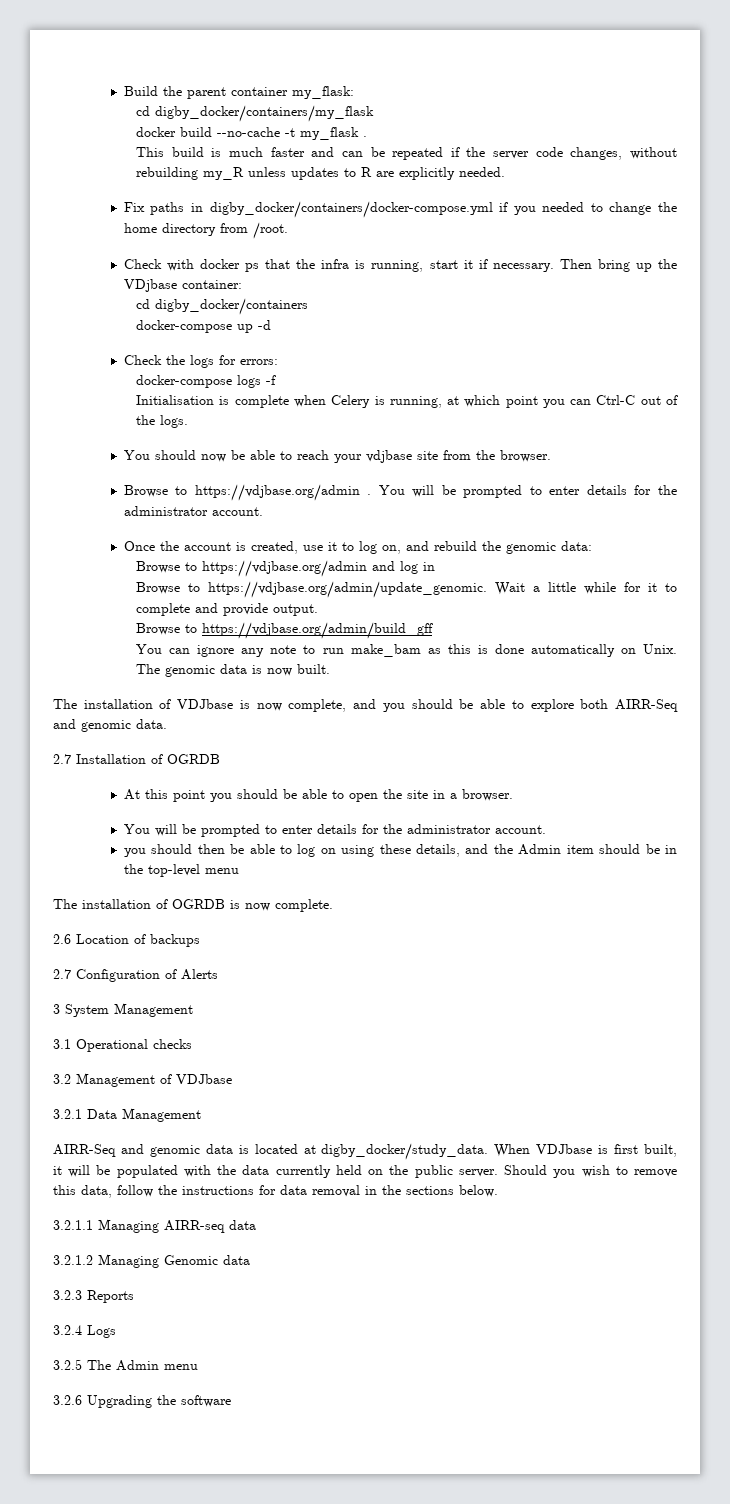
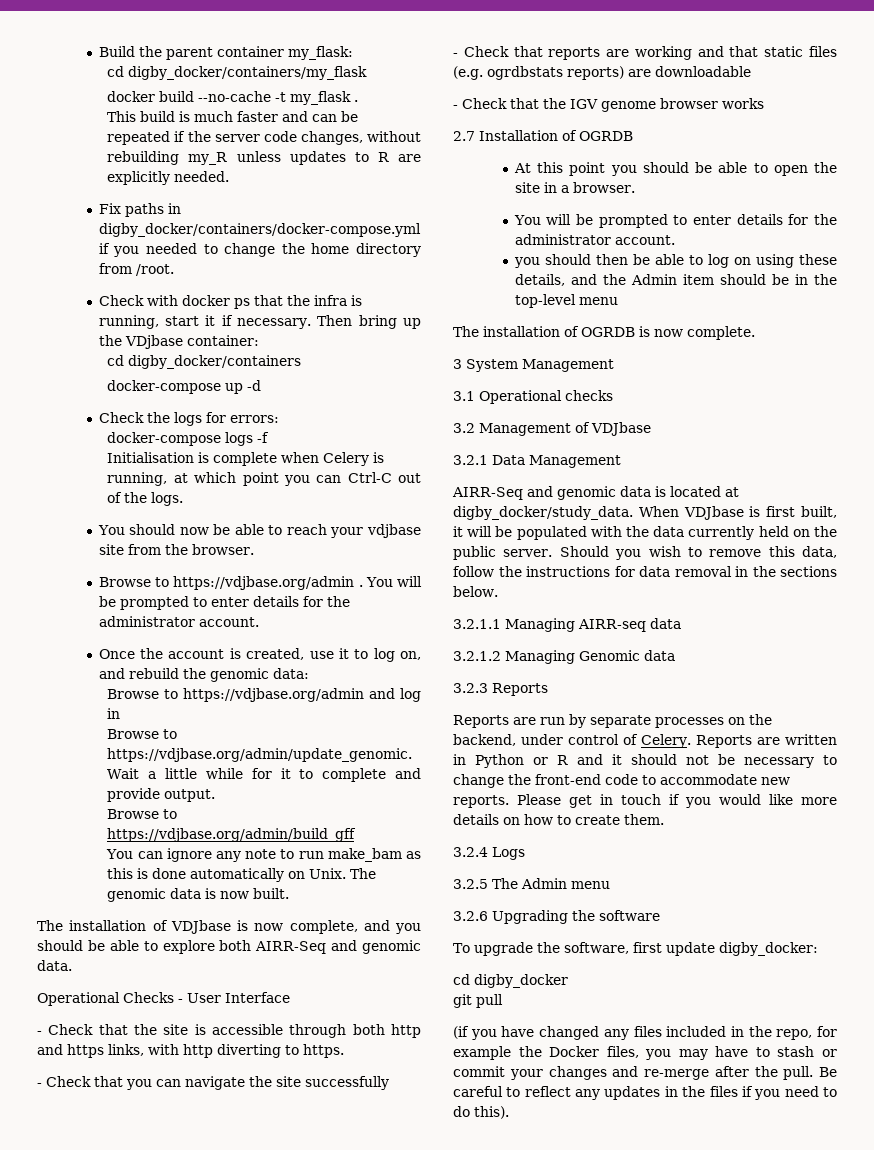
+ Operational Checks - User Interface
+ - Check that the site is accessible through both http and https links, with http diverting to https.
+ - Check that you can navigate the site successfully
+ - Check that reports are working and that static files (e.g. ogrdbstats reports) are downloadable
+ - Check that the IGV genome browser works
- 2.6 Location of backups
- 2.7 Configuration of Alerts
+ Reports are run by separate processes on the backend, under control of Celery. Reports are written in Python or R and it should not be necessary to change the front-end code to accommodate new reports. Please get in touch if you would like more details on how to create them.
+ To upgrade the software, first update digby_docker:
+ cd digby_docker
+ git pull
+ (if you have changed any files included in the repo, for example the Docker files, you may have to stash or commit your changes and re-merge after the pull. Be careful to reflect any updates in the files if you need to do this).

